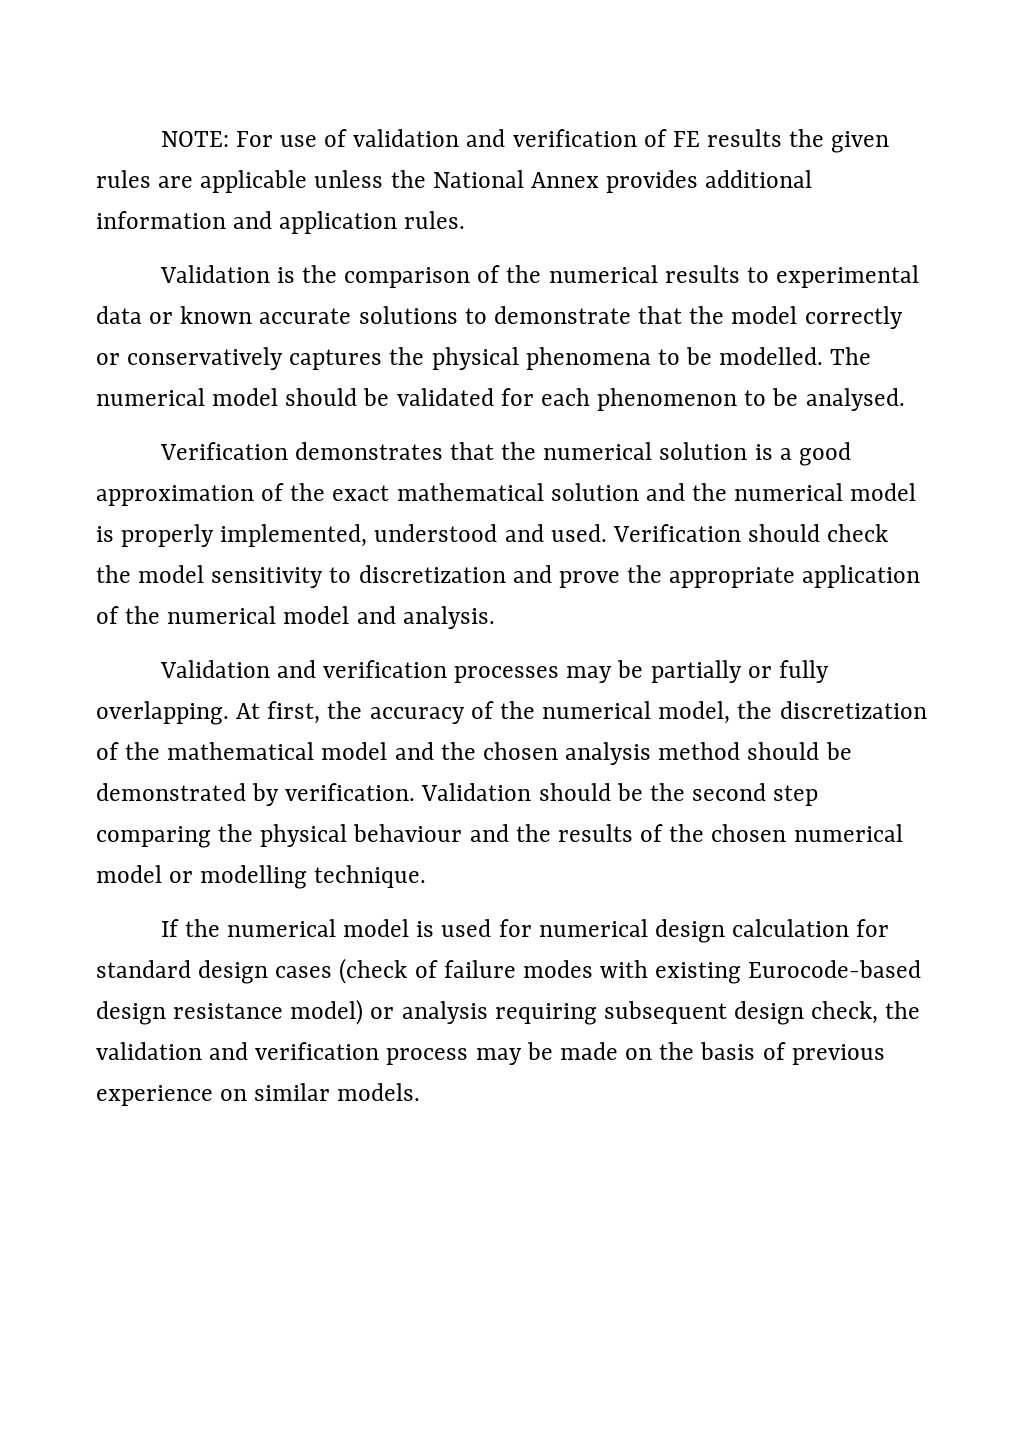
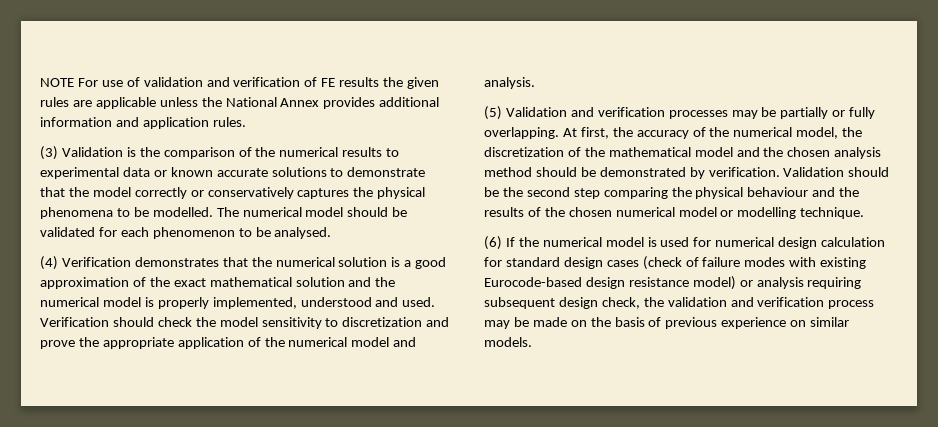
- NOTE: For use of validation and verification of FE results the given rules are applicable unless the National Annex provides additional information and application rules.
+ NOTE For use of validation and verification of FE results the given rules are applicable unless the National Annex provides additional information and application rules.
- Validation is the comparison of the numerical results to experimental data or known accurate solutions to demonstrate that the model correctly or conservatively captures the physical phenomena to be modelled.
+ (3) Validation is the comparison of the numerical results to experimental data or known accurate solutions to demonstrate that the model correctly or conservatively captures the physical phenomena to be modelled.
- Verification demonstrates that the numerical solution is a good approximation of the exact mathematical solution and the numerical model is properly implemented, understood and used.
+ (4) Verification demonstrates that the numerical solution is a good approximation of the exact mathematical solution and the numerical model is properly implemented, understood and used.
- Validation and verification processes may be partially or fully overlapping.
+ (5) Validation and verification processes may be partially or fully overlapping.
- If the numerical model is used for numerical design calculation for standard design cases (check of failure modes with existing Eurocode-based design resistance model) or analysis requiring subsequent design check, the validation and verification process may be made on the basis of previous experience on similar models.
+ (6) If the numerical model is used for numerical design calculation for standard design cases (check of failure modes with existing Eurocode-based design resistance model) or analysis requiring subsequent design check, the validation and verification process may be made on the basis of previous experience on similar models.

